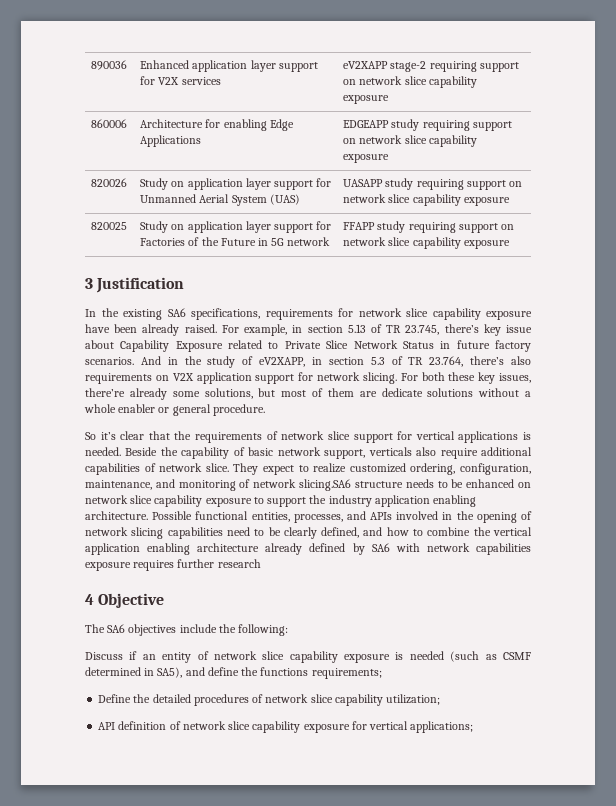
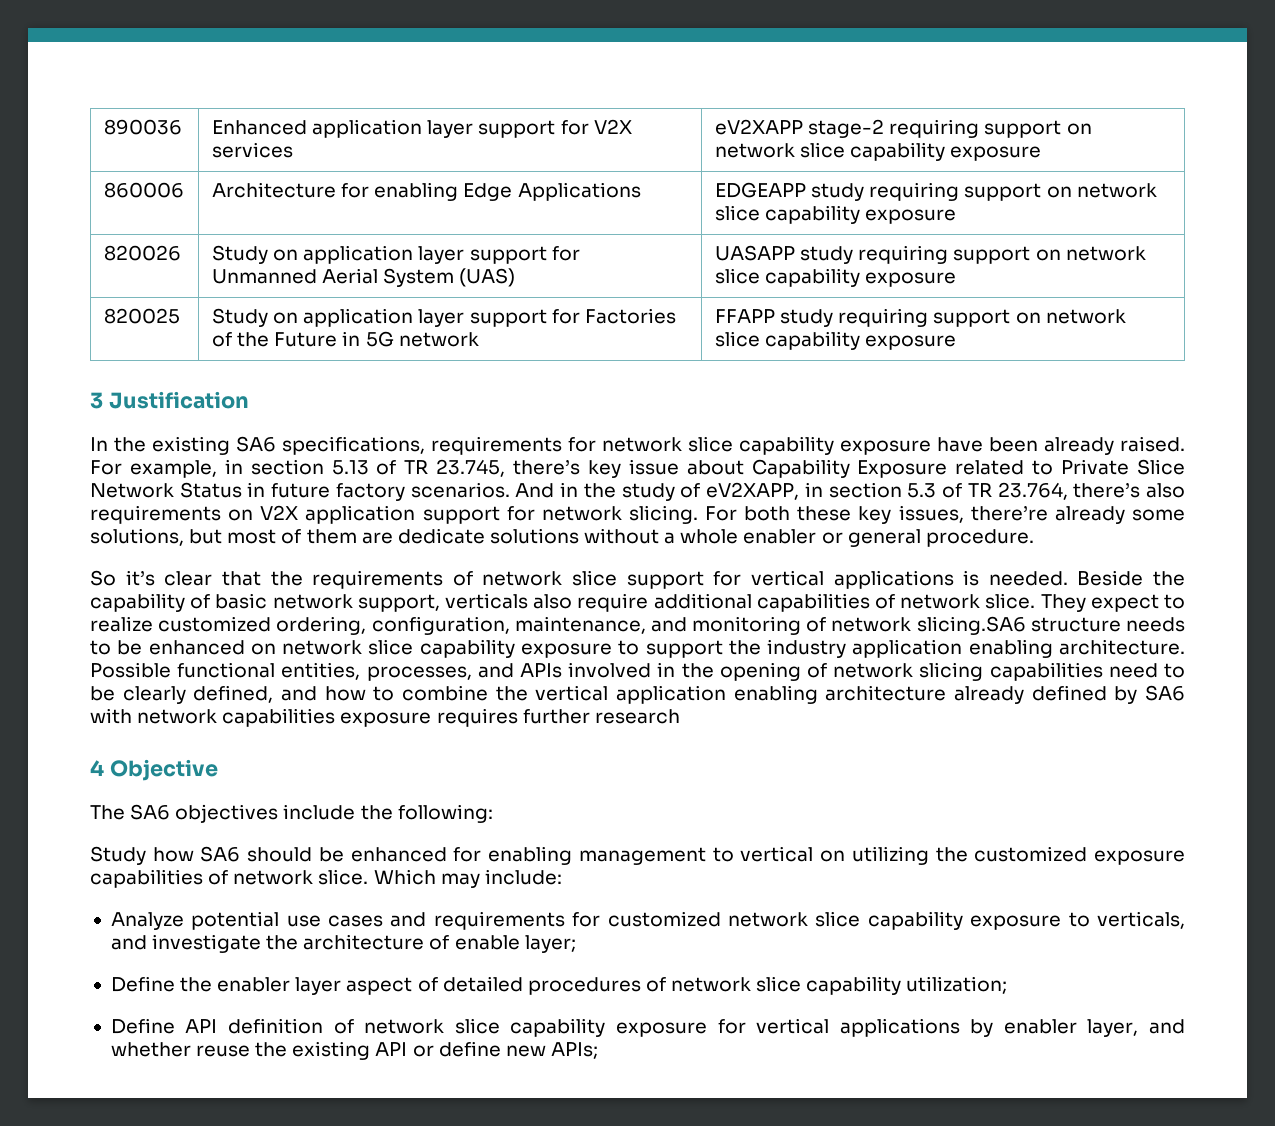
- Discuss if an entity of network slice capability exposure is needed (such as CSMF determined in SA5), and define the functions requirements;
- Define the detailed procedures of network slice capability utilization;
+ Study how SA6 should be enhanced for enabling management to vertical on utilizing the customized exposure capabilities of network slice. Which may include:
+ Analyze potential use cases and requirements for customized network slice capability exposure to verticals, and investigate the architecture of enable layer;
+ Define the enabler layer aspect of detailed procedures of network slice capability utilization;
- API definition of network slice capability exposure for vertical applications;
+ Define API definition of network slice capability exposure for vertical applications by enabler layer, and whether reuse the existing API or define new APIs;

